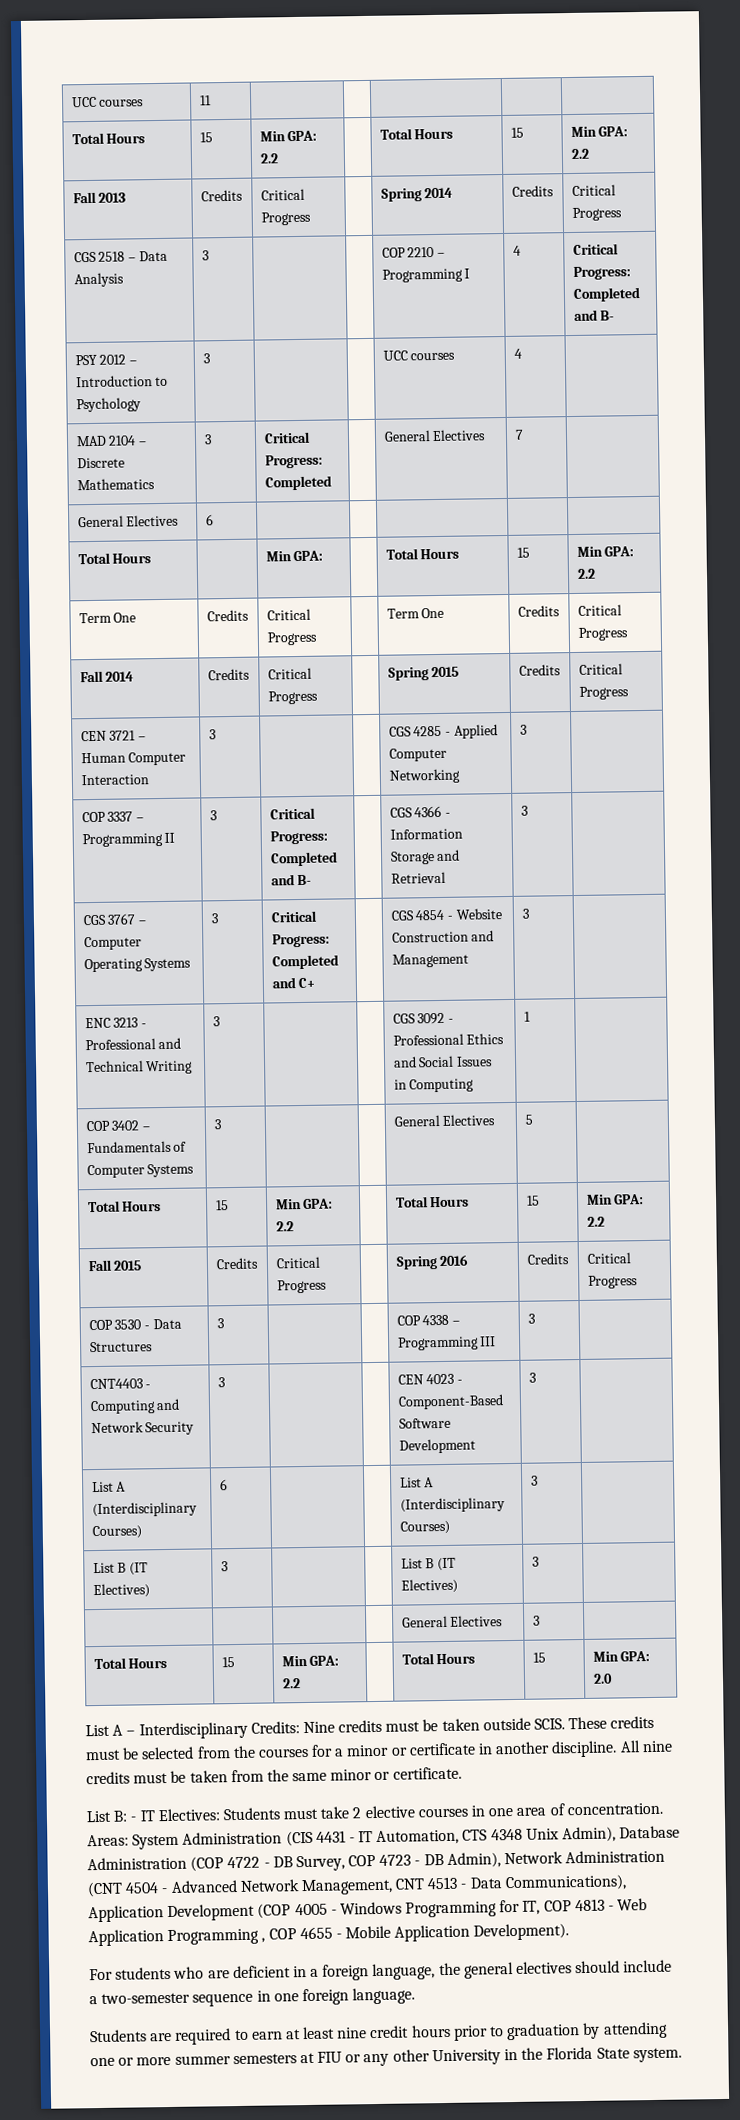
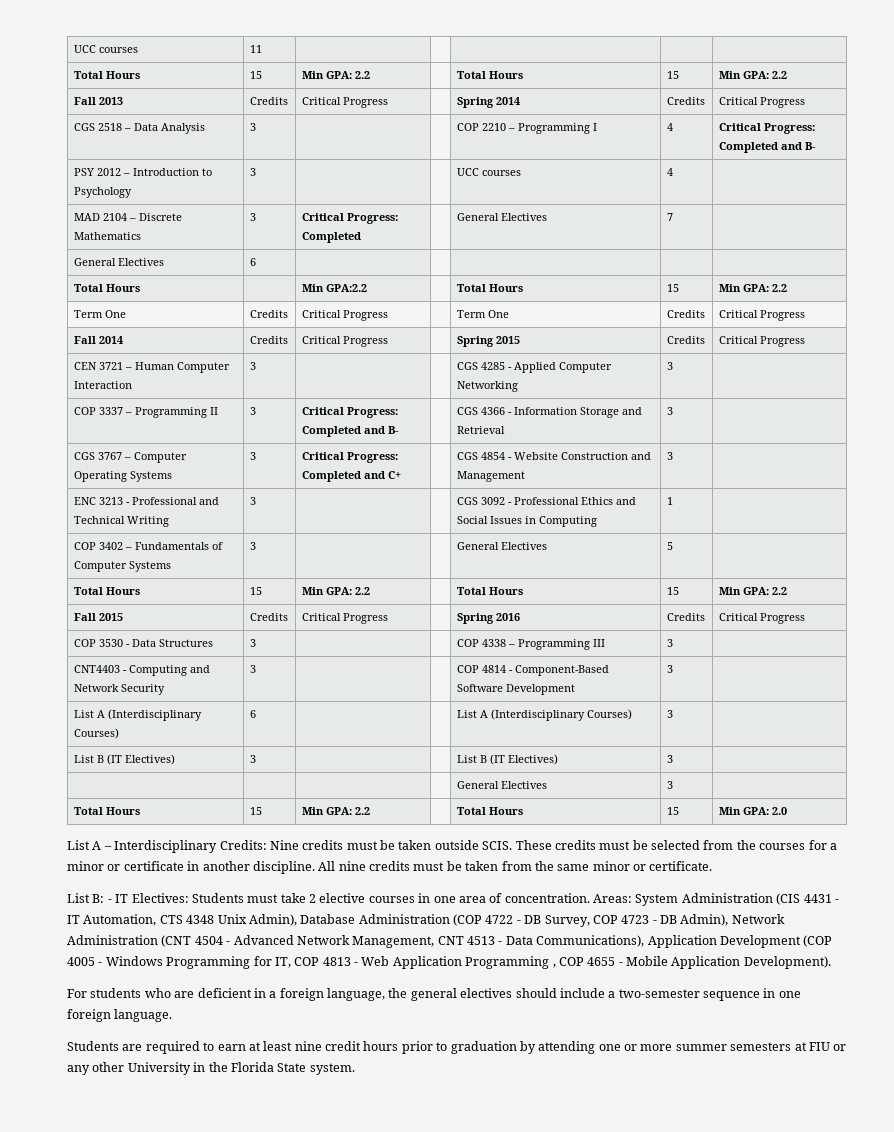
- Total Hours | | Min GPA: | | Total Hours | 15 | Min GPA: 2.2
+ Total Hours | | Min GPA:2.2 | | Total Hours | 15 | Min GPA: 2.2
- CNT4403 - Computing and Network Security | 3 | | | CEN 4023 - Component-Based Software Development | 3 |
+ CNT4403 - Computing and Network Security | 3 | | | COP 4814 - Component-Based Software Development | 3 |

